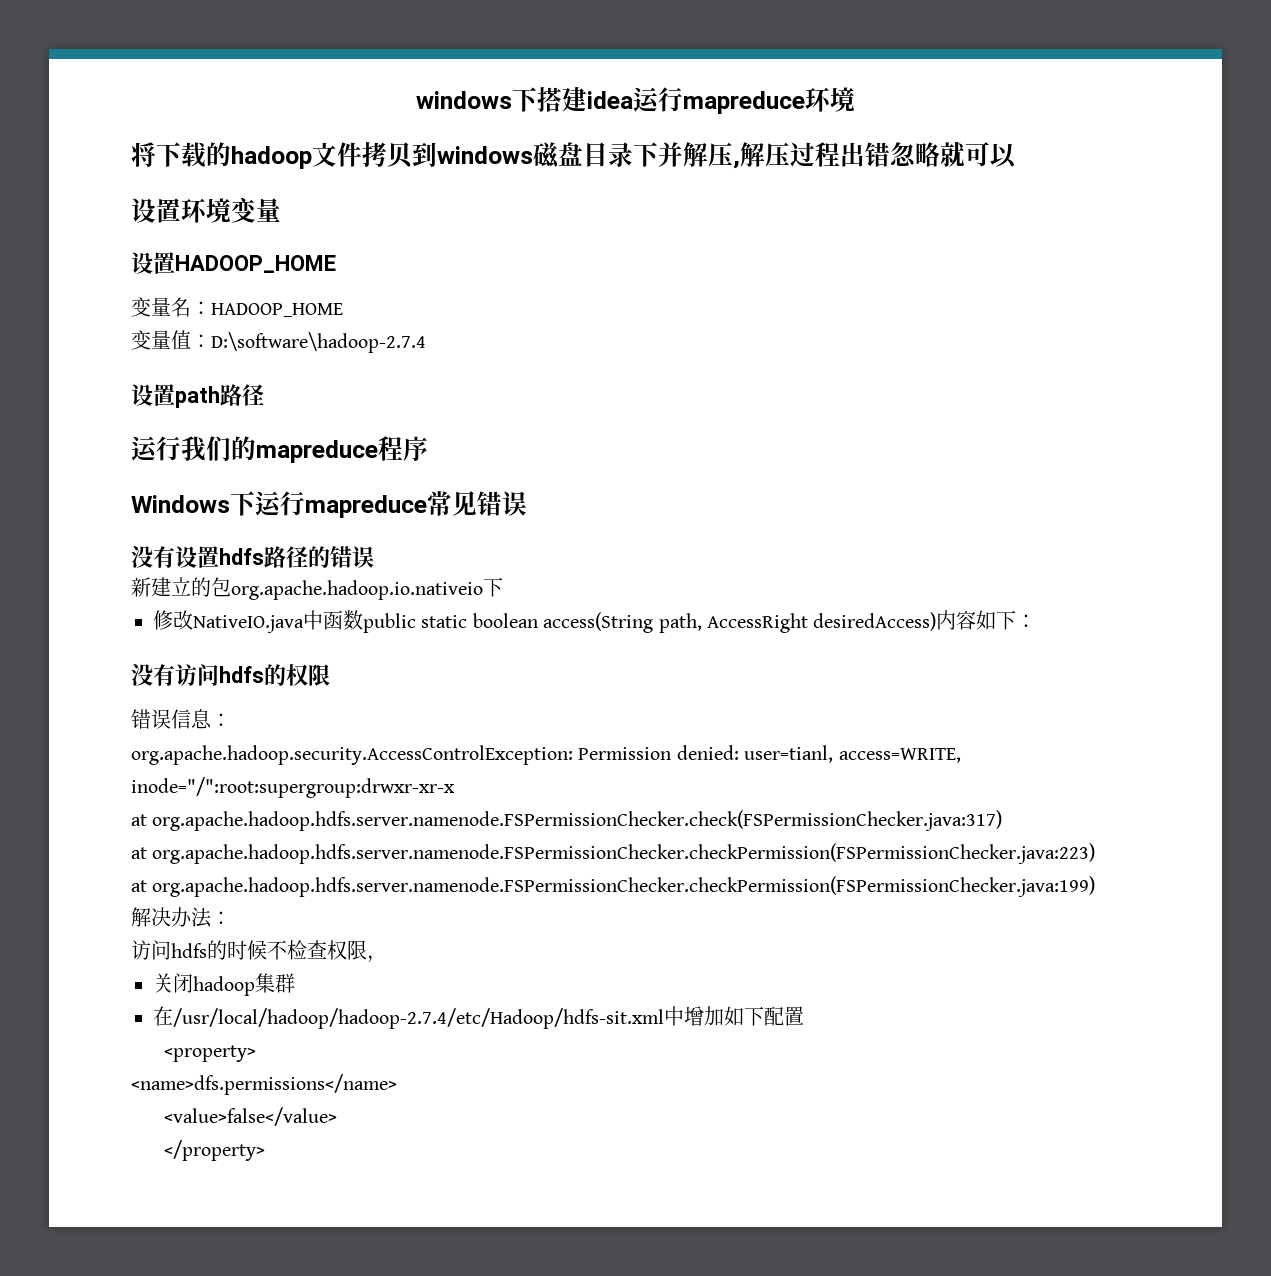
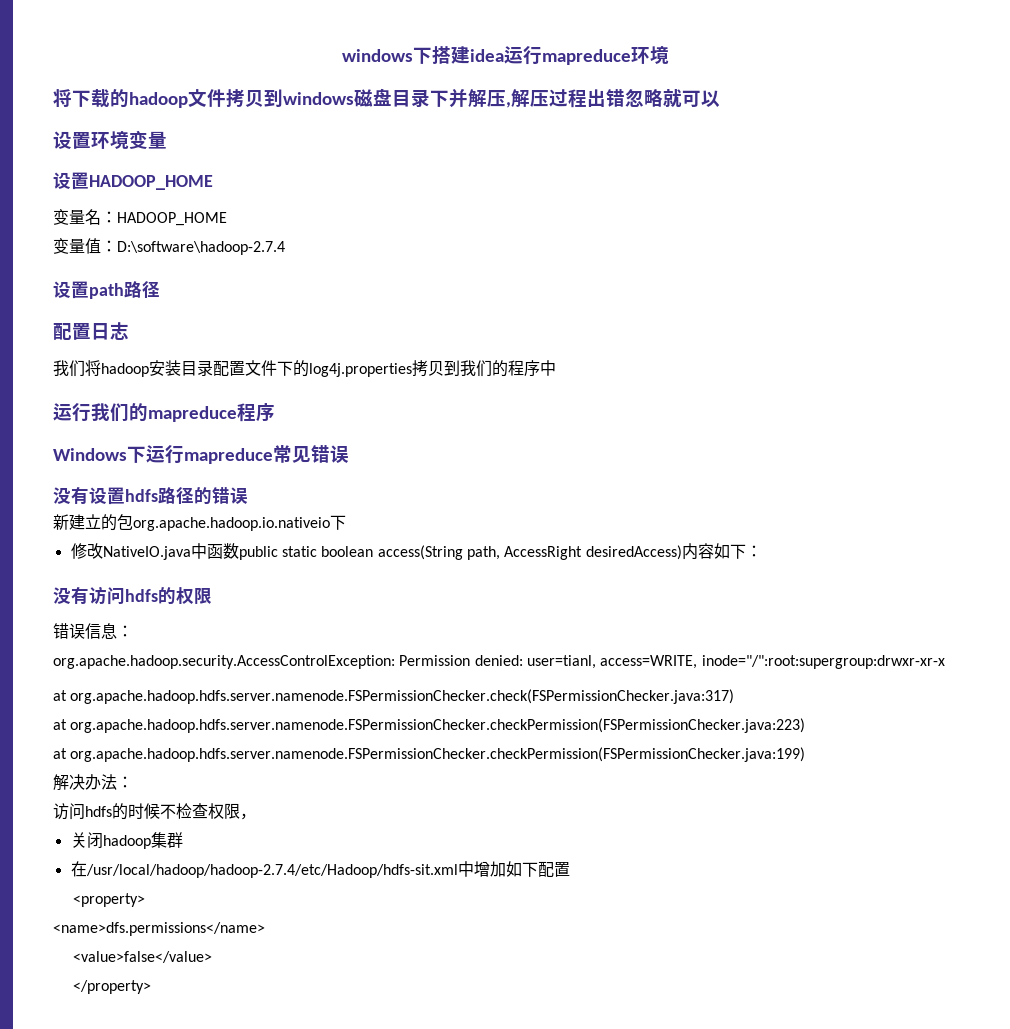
+ 配置日志
+ 我们将hadoop安装目录配置文件下的log4j.properties拷贝到我们的程序中

